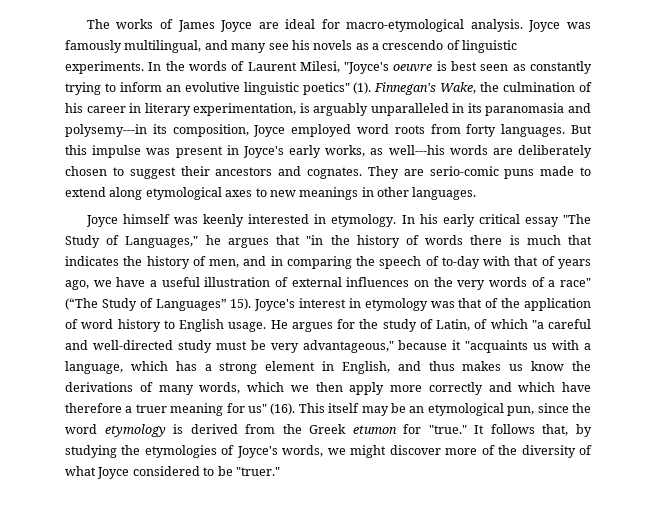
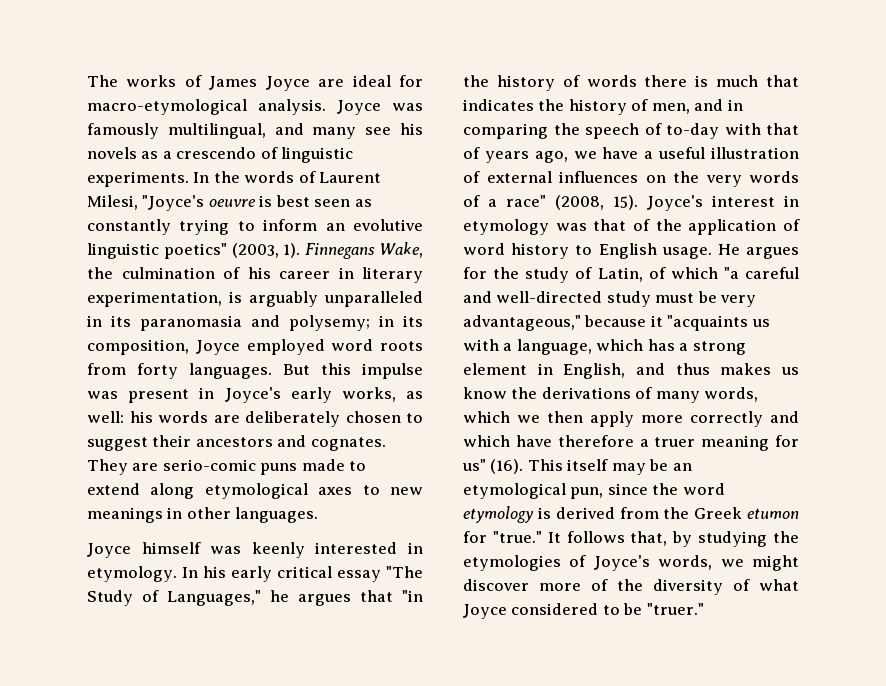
- In the words of Laurent Milesi, "Joyce's oeuvre is best seen as constantly trying to inform an evolutive linguistic poetics" (1). Finnegan's Wake, the culmination of his career in literary experimentation, is arguably unparalleled in its paranomasia and polysemy---in its composition, Joyce employed word roots from forty languages.
+ In the words of Laurent Milesi, "Joyce's oeuvre is best seen as constantly trying to inform an evolutive linguistic poetics" (2003, 1). Finnegans Wake, the culmination of his career in literary experimentation, is arguably unparalleled in its paranomasia and polysemy; in its composition, Joyce employed word roots from forty languages.
- But this impulse was present in Joyce's early works, as well---his words are deliberately chosen to suggest their ancestors and cognates.
+ But this impulse was present in Joyce's early works, as well: his words are deliberately chosen to suggest their ancestors and cognates.
- In his early critical essay "The Study of Languages," he argues that "in the history of words there is much that indicates the history of men, and in comparing the speech of to-day with that of years ago, we have a useful illustration of external influences on the very words of a race" (“The Study of Languages” 15).
+ In his early critical essay "The Study of Languages," he argues that "in the history of words there is much that indicates the history of men, and in comparing the speech of to-day with that of years ago, we have a useful illustration of external influences on the very words of a race" (2008, 15).

